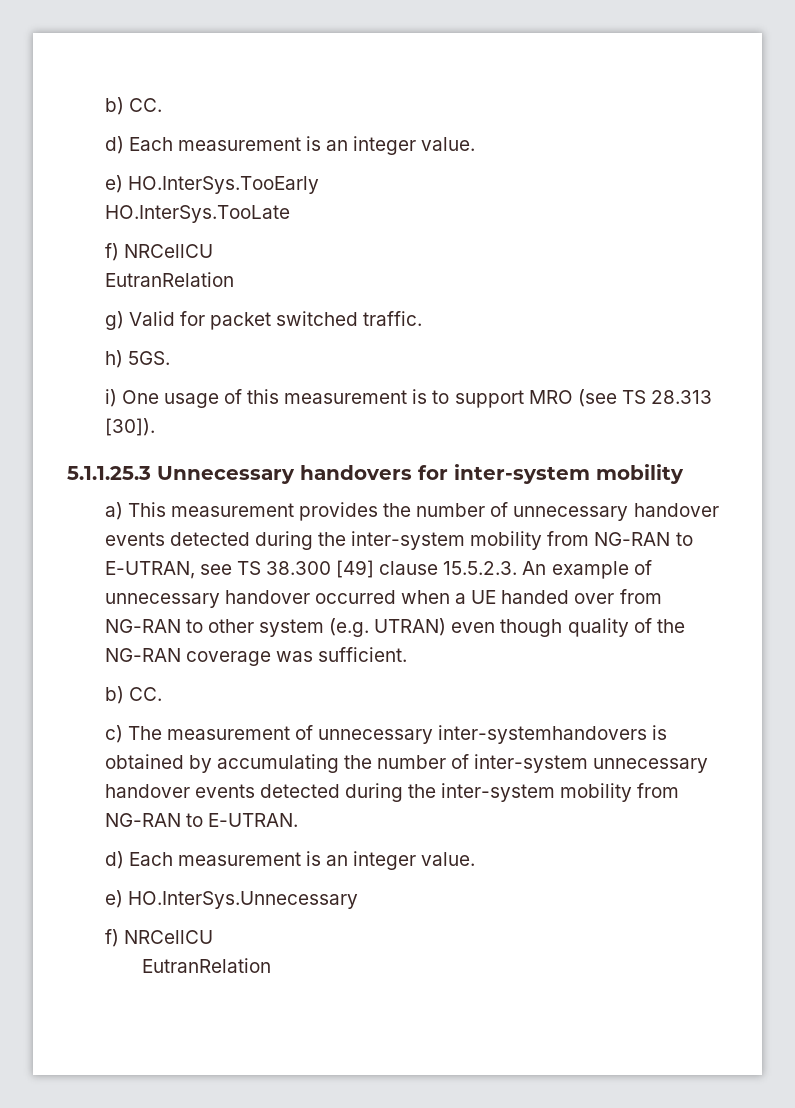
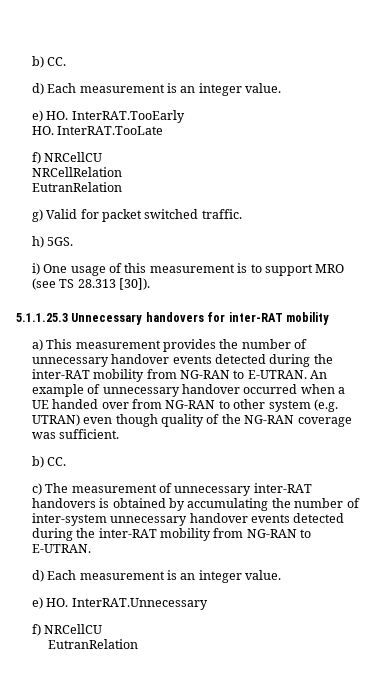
- e) HO.InterSys.TooEarly
- HO.InterSys.TooLate
+ e) HO. InterRAT.TooEarly
+ HO. InterRAT.TooLate
  f) NRCellCU
+ NRCellRelation
- 5.1.1.25.3 Unnecessary handovers for inter-system mobility
+ 5.1.1.25.3 Unnecessary handovers for inter-RAT mobility
- a) This measurement provides the number of unnecessary handover events detected during the inter-system mobility from NG-RAN to E-UTRAN, see TS 38.300 [49] clause 15.5.2.3. An example of unnecessary handover occurred when a UE handed over from NG-RAN to other system (e.g. UTRAN) even though quality of the NG-RAN coverage was sufficient.
+ a) This measurement provides the number of unnecessary handover events detected during the inter-RAT mobility from NG-RAN to E-UTRAN. An example of unnecessary handover occurred when a UE handed over from NG-RAN to other system (e.g. UTRAN) even though quality of the NG-RAN coverage was sufficient.
- c) The measurement of unnecessary inter-systemhandovers is obtained by accumulating the number of inter-system unnecessary handover events detected during the inter-system mobility from NG-RAN to E-UTRAN.
+ c) The measurement of unnecessary inter-RAT handovers is obtained by accumulating the number of inter-system unnecessary handover events detected during the inter-RAT mobility from NG-RAN to E-UTRAN.
- e) HO.InterSys.Unnecessary
+ e) HO. InterRAT.Unnecessary

